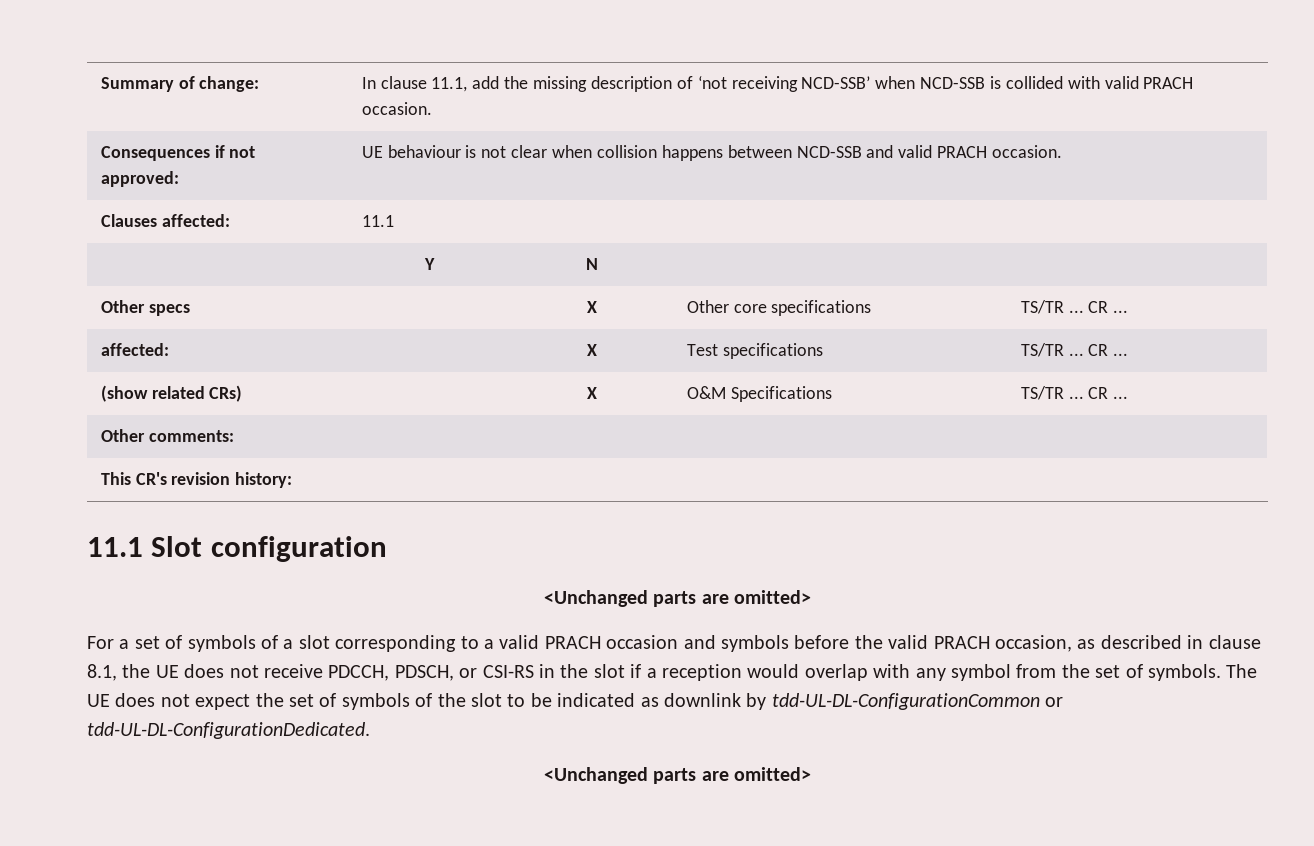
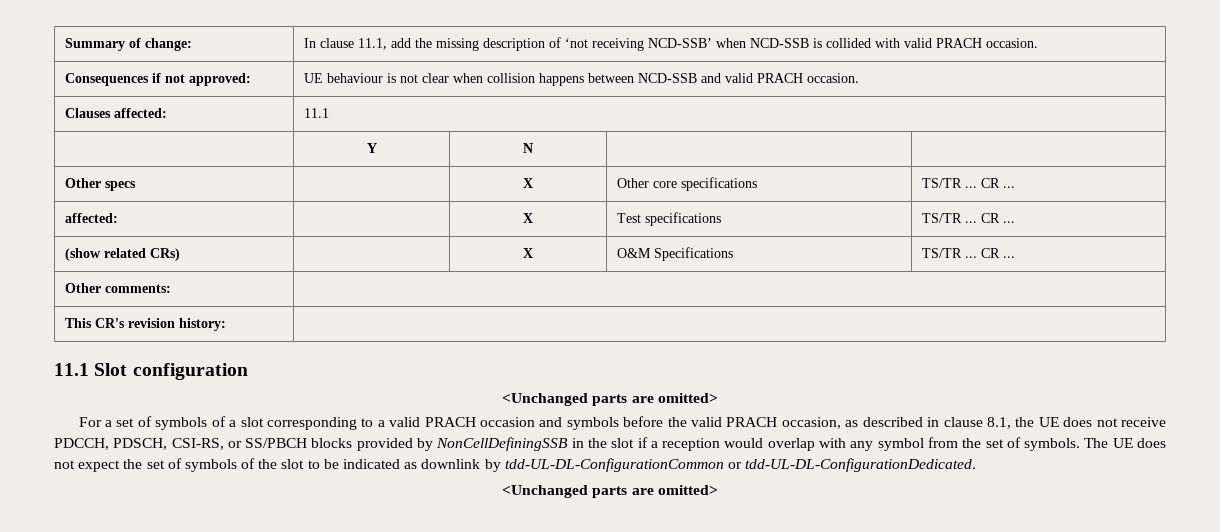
- For a set of symbols of a slot corresponding to a valid PRACH occasion and symbols before the valid PRACH occasion, as described in clause 8.1, the UE does not receive PDCCH, PDSCH, or CSI-RS in the slot if a reception would overlap with any symbol from the set of symbols.
+ For a set of symbols of a slot corresponding to a valid PRACH occasion and symbols before the valid PRACH occasion, as described in clause 8.1, the UE does not receive PDCCH, PDSCH, CSI-RS, or SS/PBCH blocks provided by NonCellDefiningSSB in the slot if a reception would overlap with any symbol from the set of symbols.

